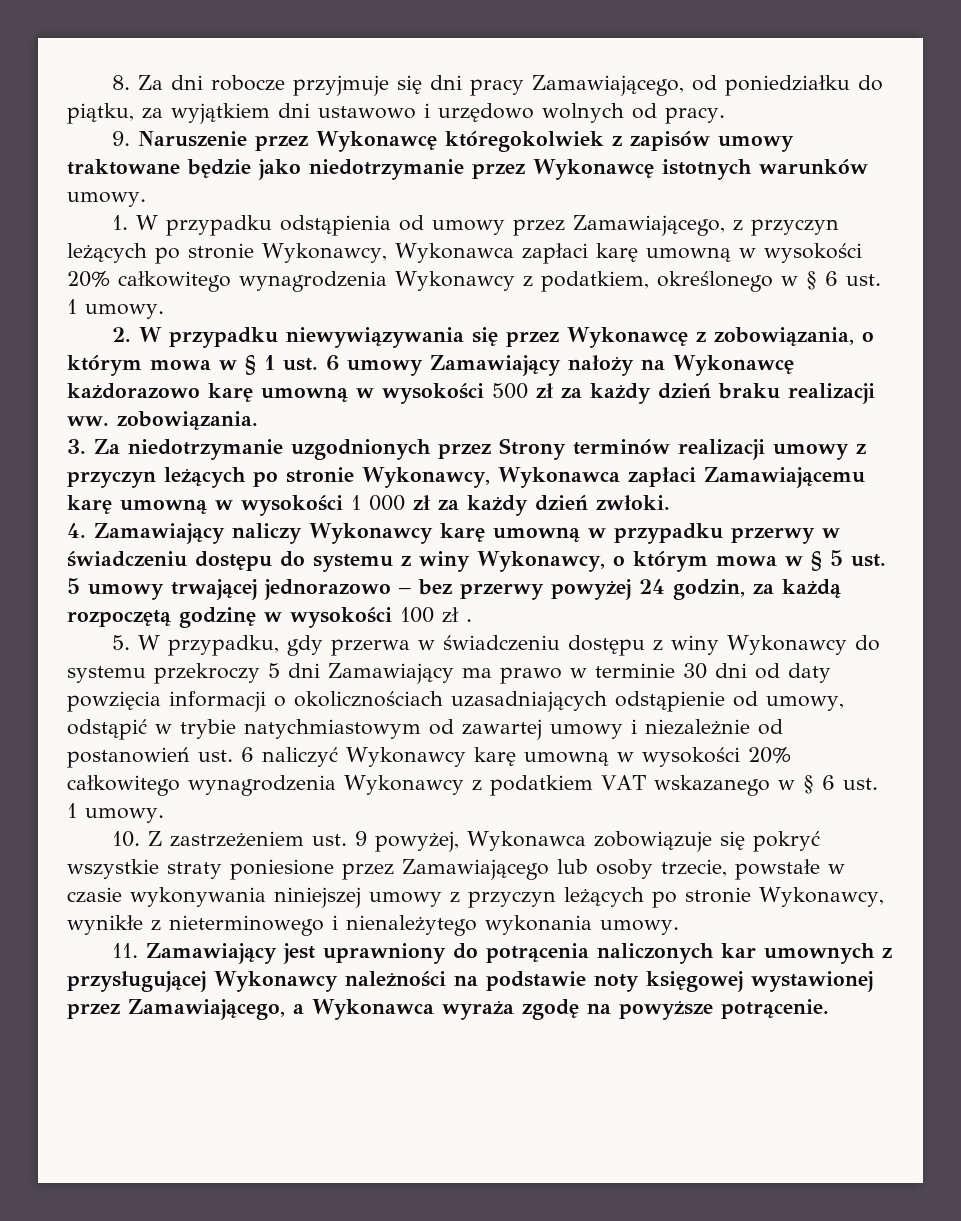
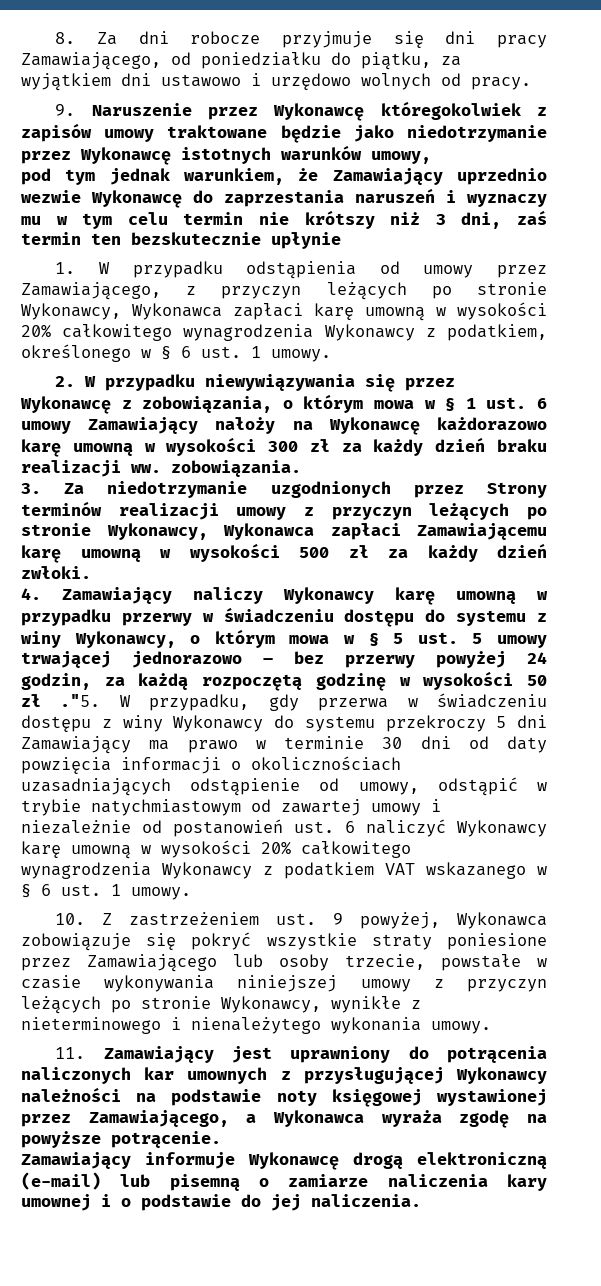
- 9. Naruszenie przez Wykonawcę któregokolwiek z zapisów umowy traktowane będzie jako niedotrzymanie przez Wykonawcę istotnych warunków umowy.
+ 9. Naruszenie przez Wykonawcę któregokolwiek z zapisów umowy traktowane będzie jako niedotrzymanie przez Wykonawcę istotnych warunków umowy,
+ pod tym jednak warunkiem, że Zamawiający uprzednio wezwie Wykonawcę do zaprzestania naruszeń i wyznaczy mu w tym celu termin nie krótszy niż 3 dni, zaś termin ten bezskutecznie upłynie
- 2. W przypadku niewywiązywania się przez Wykonawcę z zobowiązania, o którym mowa w § 1 ust. 6 umowy Zamawiający nałoży na Wykonawcę każdorazowo karę umowną w wysokości 500 zł za każdy dzień braku realizacji ww. zobowiązania.
+ 2. W przypadku niewywiązywania się przez Wykonawcę z zobowiązania, o którym mowa w § 1 ust. 6 umowy Zamawiający nałoży na Wykonawcę każdorazowo karę umowną w wysokości 300 zł za każdy dzień braku realizacji ww. zobowiązania.
- 3. Za niedotrzymanie uzgodnionych przez Strony terminów realizacji umowy z przyczyn leżących po stronie Wykonawcy, Wykonawca zapłaci Zamawiającemu karę umowną w wysokości 1 000 zł za każdy dzień zwłoki.
+ 3. Za niedotrzymanie uzgodnionych przez Strony terminów realizacji umowy z przyczyn leżących po stronie Wykonawcy, Wykonawca zapłaci Zamawiającemu karę umowną w wysokości 500 zł za każdy dzień zwłoki.
- 4. Zamawiający naliczy Wykonawcy karę umowną w przypadku przerwy w świadczeniu dostępu do systemu z winy Wykonawcy, o którym mowa w § 5 ust. 5 umowy trwającej jednorazowo – bez przerwy powyżej 24 godzin, za każdą rozpoczętą godzinę w wysokości 100 zł .
- 5. W przypadku, gdy przerwa w świadczeniu dostępu z winy Wykonawcy do systemu przekroczy 5 dni Zamawiający ma prawo w terminie 30 dni od daty powzięcia informacji o okolicznościach uzasadniających odstąpienie od umowy, odstąpić w trybie natychmiastowym od zawartej umowy i niezależnie od postanowień ust. 6 naliczyć Wykonawcy karę umowną w wysokości 20% całkowitego wynagrodzenia Wykonawcy z podatkiem VAT wskazanego w § 6 ust. 1 umowy.
+ 4. Zamawiający naliczy Wykonawcy karę umowną w przypadku przerwy w świadczeniu dostępu do systemu z winy Wykonawcy, o którym mowa w § 5 ust. 5 umowy trwającej jednorazowo – bez przerwy powyżej 24 godzin, za każdą rozpoczętą godzinę w wysokości 50 zł ."5. W przypadku, gdy przerwa w świadczeniu dostępu z winy Wykonawcy do systemu przekroczy 5 dni Zamawiający ma prawo w terminie 30 dni od daty powzięcia informacji o okolicznościach uzasadniających odstąpienie od umowy, odstąpić w trybie natychmiastowym od zawartej umowy i niezależnie od postanowień ust. 6 naliczyć Wykonawcy karę umowną w wysokości 20% całkowitego wynagrodzenia Wykonawcy z podatkiem VAT wskazanego w § 6 ust. 1 umowy.
+ Zamawiający informuje Wykonawcę drogą elektroniczną (e-mail) lub pisemną o zamiarze naliczenia kary umownej i o podstawie do jej naliczenia.

